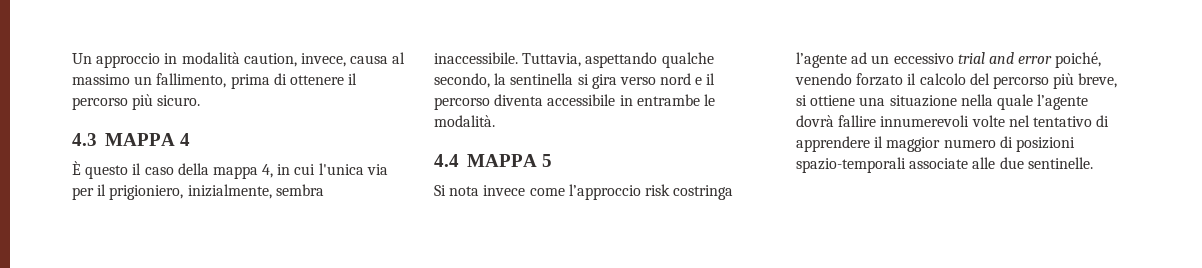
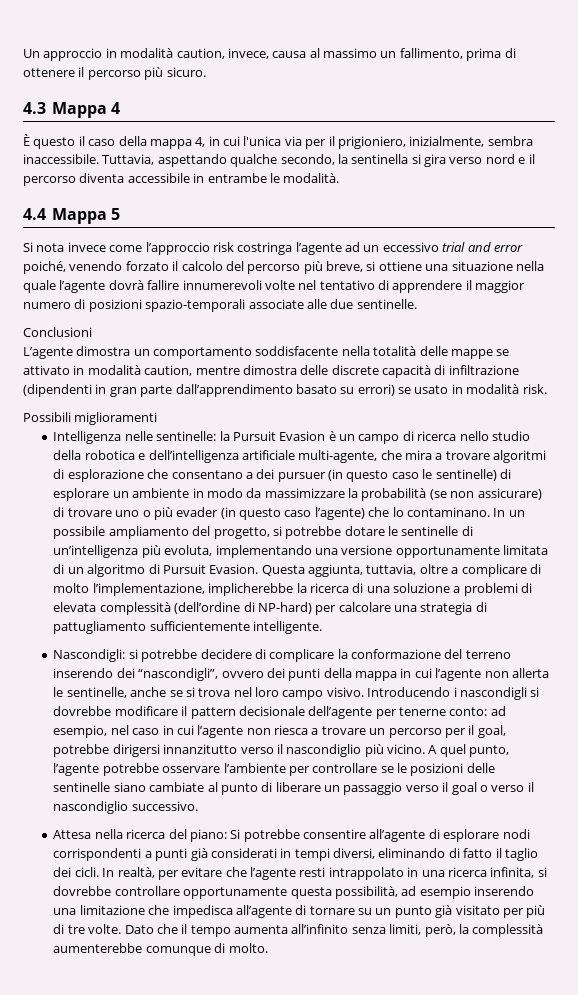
- 4.3 MAPPA 4
+ 4.3 Mappa 4
- 4.4 MAPPA 5
+ 4.4 Mappa 5
+ Conclusioni
+ L’agente dimostra un comportamento soddisfacente nella totalità delle mappe se attivato in modalità caution, mentre dimostra delle discrete capacità di infiltrazione (dipendenti in gran parte dall’apprendimento basato su errori) se usato in modalità risk.
+ Possibili miglioramenti
+ Intelligenza nelle sentinelle: la Pursuit Evasion è un campo di ricerca nello studio della robotica e dell’intelligenza artificiale multi-agente, che mira a trovare algoritmi di esplorazione che consentano a dei pursuer (in questo caso le sentinelle) di esplorare un ambiente in modo da massimizzare la probabilità (se non assicurare) di trovare uno o più evader (in questo caso l’agente) che lo contaminano. In un possibile ampliamento del progetto, si potrebbe dotare le sentinelle di un’intelligenza più evoluta, implementando una versione opportunamente limitata di un algoritmo di Pursuit Evasion. Questa aggiunta, tuttavia, oltre a complicare di molto l’implementazione, implicherebbe la ricerca di una soluzione a problemi di elevata complessità (dell’ordine di NP-hard) per calcolare una strategia di pattugliamento sufficientemente intelligente.
+ Nascondigli: si potrebbe decidere di complicare la conformazione del terreno inserendo dei “nascondigli”, ovvero dei punti della mappa in cui l’agente non allerta le sentinelle, anche se si trova nel loro campo visivo. Introducendo i nascondigli si dovrebbe modificare il pattern decisionale dell’agente per tenerne conto: ad esempio, nel caso in cui l’agente non riesca a trovare un percorso per il goal, potrebbe dirigersi innanzitutto verso il nascondiglio più vicino. A quel punto, l’agente potrebbe osservare l’ambiente per controllare se le posizioni delle sentinelle siano cambiate al punto di liberare un passaggio verso il goal o verso il nascondiglio successivo.
+ Attesa nella ricerca del piano: Si potrebbe consentire all’agente di esplorare nodi corrispondenti a punti già considerati in tempi diversi, eliminando di fatto il taglio dei cicli. In realtà, per evitare che l’agente resti intrappolato in una ricerca infinita, si dovrebbe controllare opportunamente questa possibilità, ad esempio inserendo una limitazione che impedisca all’agente di tornare su un punto già visitato per più di tre volte. Dato che il tempo aumenta all’infinito senza limiti, però, la complessità aumenterebbe comunque di molto.

